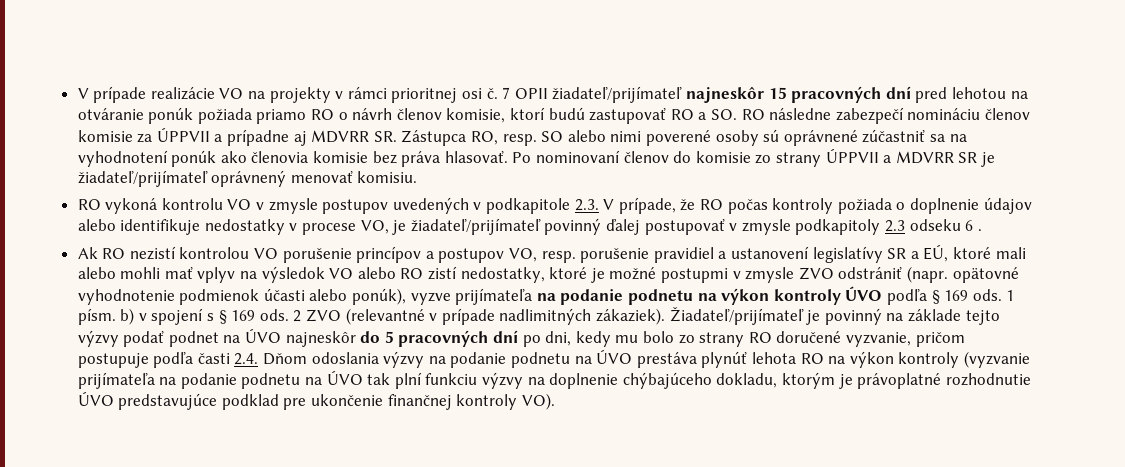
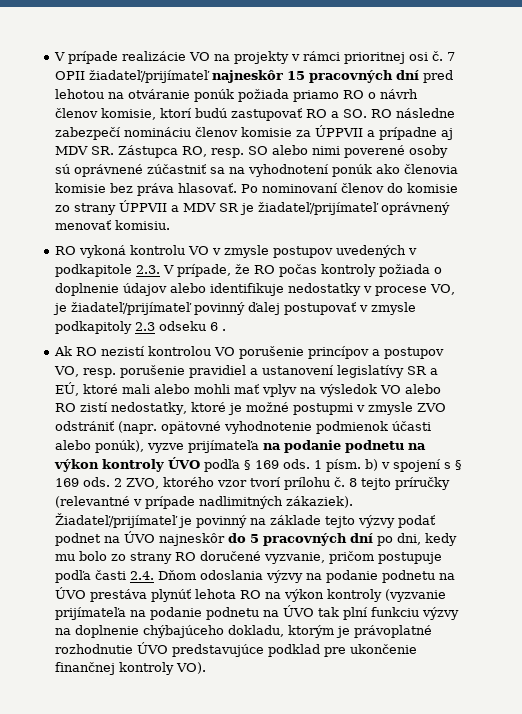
- 7 OPII žiadateľ/prijímateľ najneskôr 15 pracovných dní pred lehotou na otváranie ponúk požiada priamo RO o návrh členov komisie, ktorí budú zastupovať RO a SO. RO následne zabezpečí nomináciu členov komisie za ÚPPVII a prípadne aj MDVRR SR. Zástupca RO, resp. SO alebo nimi poverené osoby sú oprávnené zúčastniť sa na vyhodnotení ponúk ako členovia komisie bez práva hlasovať.
+ 7 OPII žiadateľ/prijímateľ najneskôr 15 pracovných dní pred lehotou na otváranie ponúk požiada priamo RO o návrh členov komisie, ktorí budú zastupovať RO a SO. RO následne zabezpečí nomináciu členov komisie za ÚPPVII a prípadne aj MDV SR. Zástupca RO, resp. SO alebo nimi poverené osoby sú oprávnené zúčastniť sa na vyhodnotení ponúk ako členovia komisie bez práva hlasovať.
- Po nominovaní členov do komisie zo strany ÚPPVII a MDVRR SR je žiadateľ/prijímateľ oprávnený menovať komisiu.
+ Po nominovaní členov do komisie zo strany ÚPPVII a MDV SR je žiadateľ/prijímateľ oprávnený menovať komisiu.
- 2 ZVO (relevantné v prípade nadlimitných zákaziek).
+ 2 ZVO, ktorého vzor tvorí prílohu č. 8 tejto príručky (relevantné v prípade nadlimitných zákaziek).

